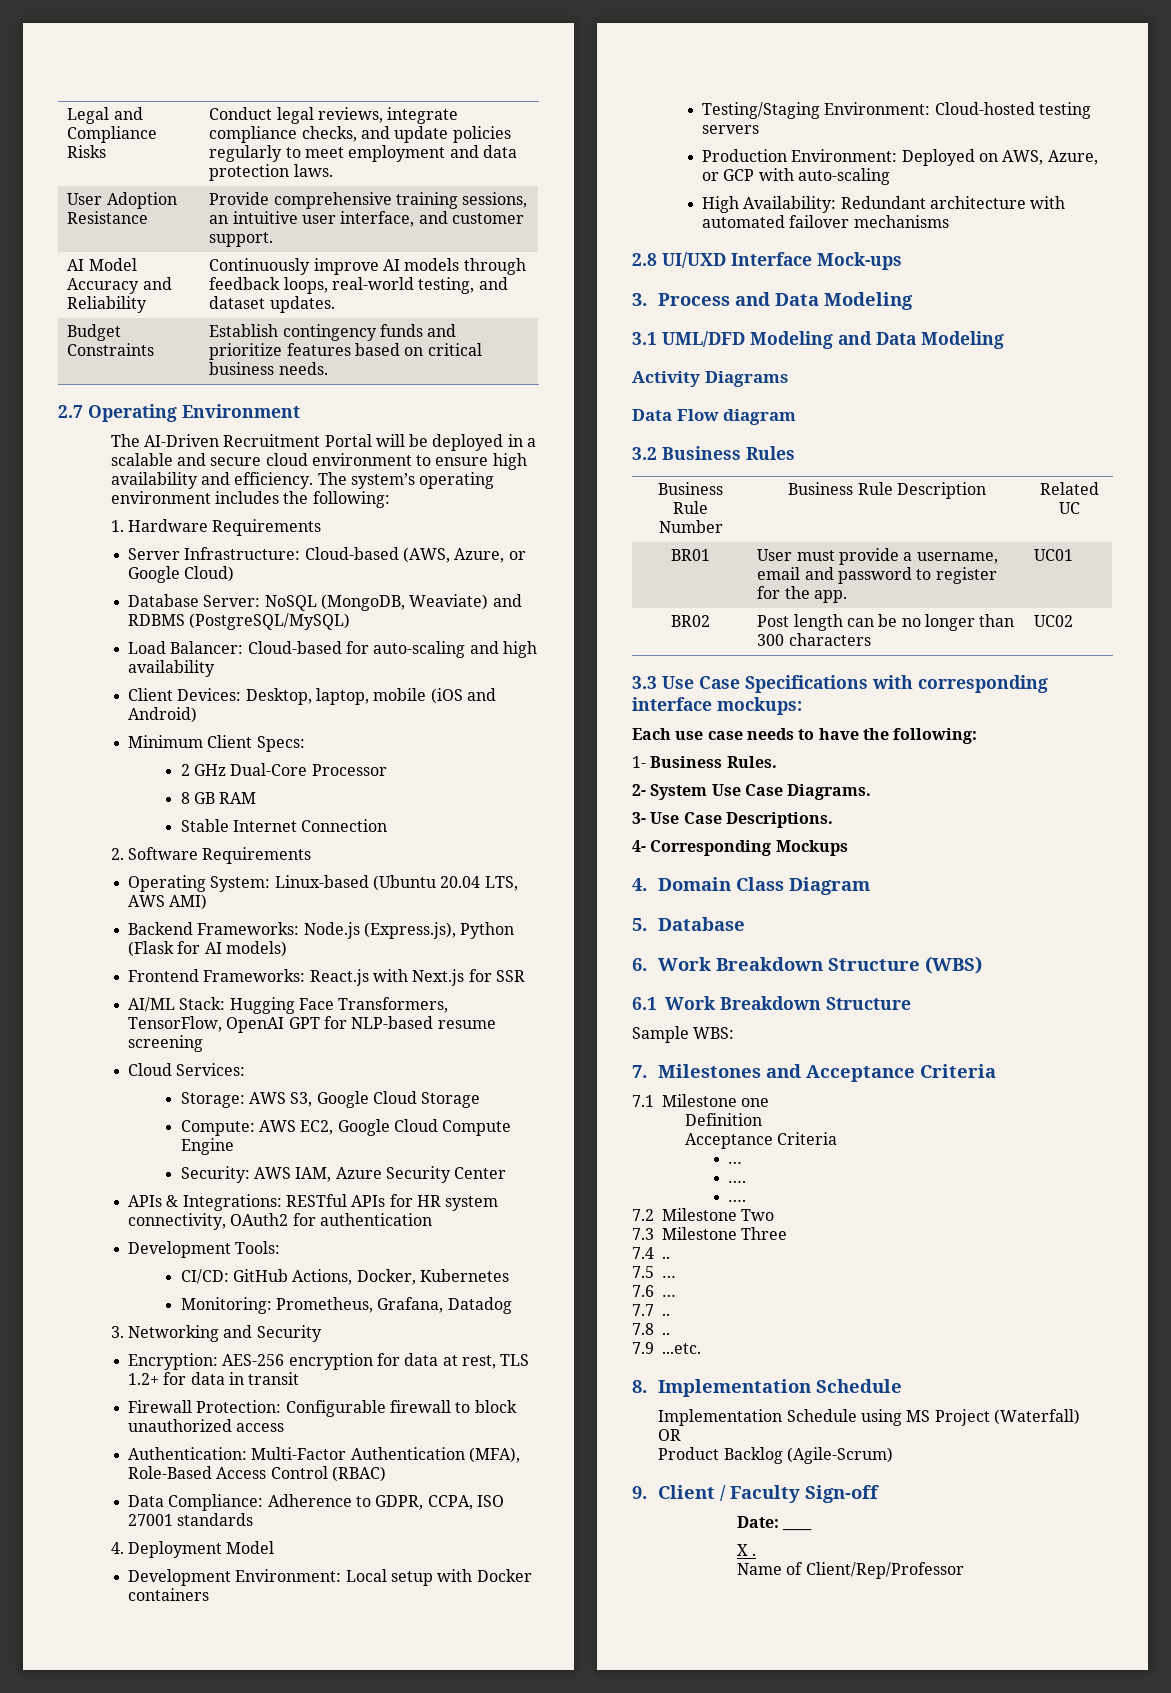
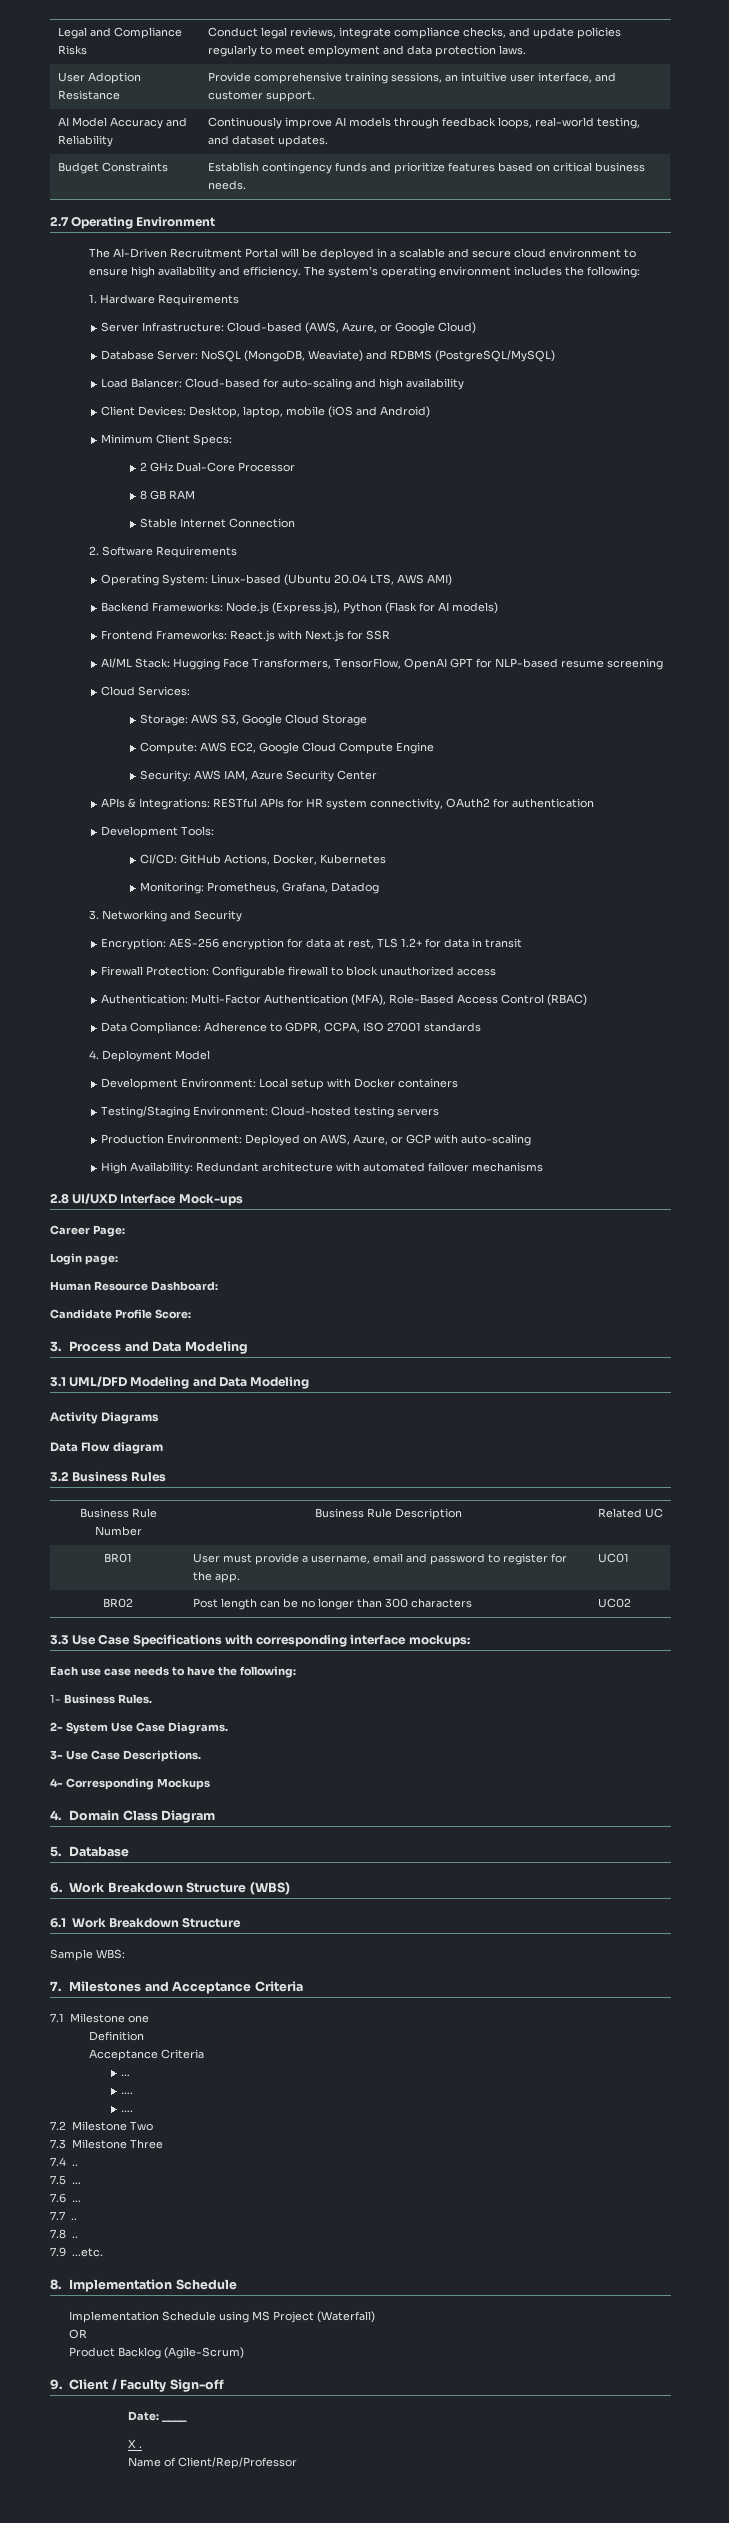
+ Career Page:
+ Login page:
+ Human Resource Dashboard:
+ Candidate Profile Score:

